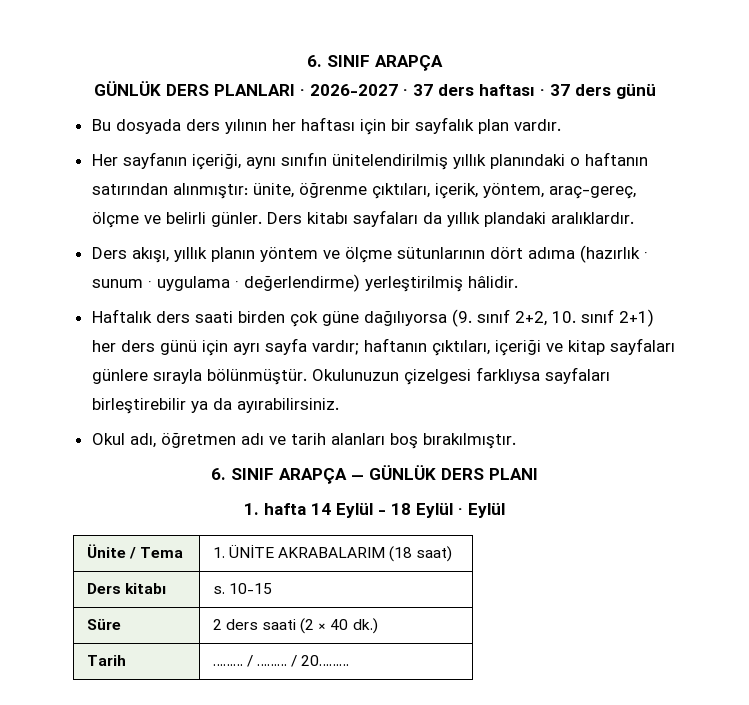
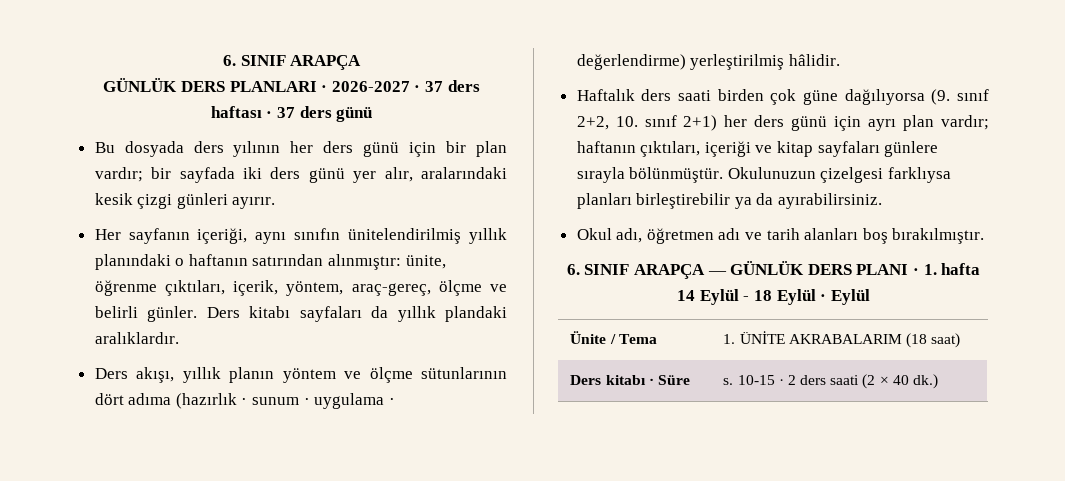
- Bu dosyada ders yılının her haftası için bir sayfalık plan vardır.
+ Bu dosyada ders yılının her ders günü için bir plan vardır; bir sayfada iki ders günü yer alır, aralarındaki kesik çizgi günleri ayırır.
- Haftalık ders saati birden çok güne dağılıyorsa (9. sınıf 2+2, 10. sınıf 2+1) her ders günü için ayrı sayfa vardır; haftanın çıktıları, içeriği ve kitap sayfaları günlere sırayla bölünmüştür.
+ Haftalık ders saati birden çok güne dağılıyorsa (9. sınıf 2+2, 10. sınıf 2+1) her ders günü için ayrı plan vardır; haftanın çıktıları, içeriği ve kitap sayfaları günlere sırayla bölünmüştür.
- Okulunuzun çizelgesi farklıysa sayfaları birleştirebilir ya da ayırabilirsiniz.
+ Okulunuzun çizelgesi farklıysa planları birleştirebilir ya da ayırabilirsiniz.
- 6. SINIF ARAPÇA — GÜNLÜK DERS PLANI
- 1. hafta 14 Eylül - 18 Eylül · Eylül
+ 6. SINIF ARAPÇA — GÜNLÜK DERS PLANI · 1. hafta 14 Eylül - 18 Eylül · Eylül
- Ders kitabı | s. 10-15
- Süre | 2 ders saati (2 × 40 dk.)
+ Ders kitabı · Süre | s. 10-15 · 2 ders saati (2 × 40 dk.)
- Tarih | ……… / ……… / 20………

